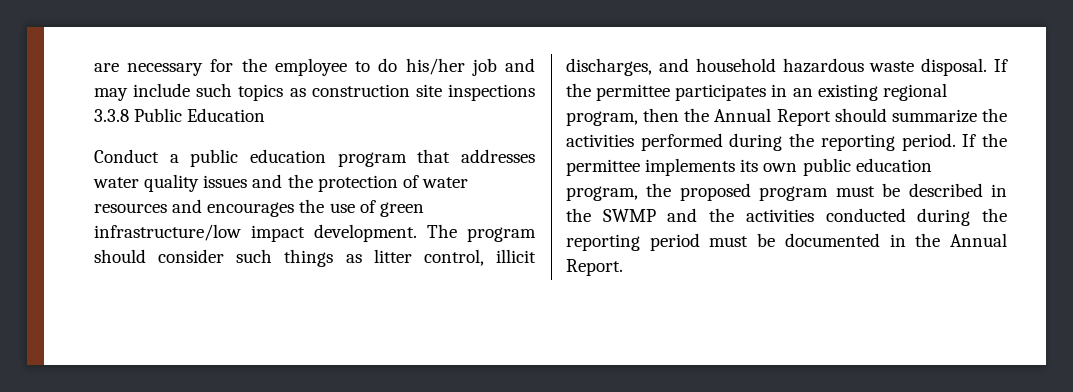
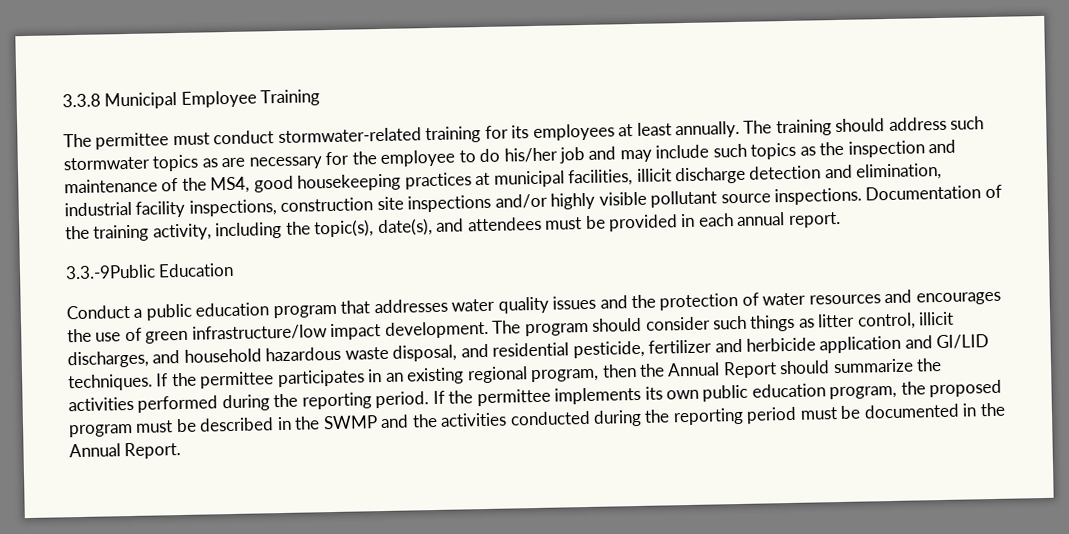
- are necessary for the employee to do his/her job and may include such topics as construction site inspections 3.3.8 Public Education
+ 3.3.8 Municipal Employee Training
+ The permittee must conduct stormwater-related training for its employees at least annually. The training should address such stormwater topics as are necessary for the employee to do his/her job and may include such topics as the inspection and maintenance of the MS4, good housekeeping practices at municipal facilities, illicit discharge detection and elimination, industrial facility inspections, construction site inspections and/or highly visible pollutant source inspections. Documentation of the training activity, including the topic(s), date(s), and attendees must be provided in each annual report.
+ 3.3.-9Public Education
- The program should consider such things as litter control, illicit discharges, and household hazardous waste disposal.
+ The program should consider such things as litter control, illicit discharges, and household hazardous waste disposal, and residential pesticide, fertilizer and herbicide application and GI/LID techniques.

